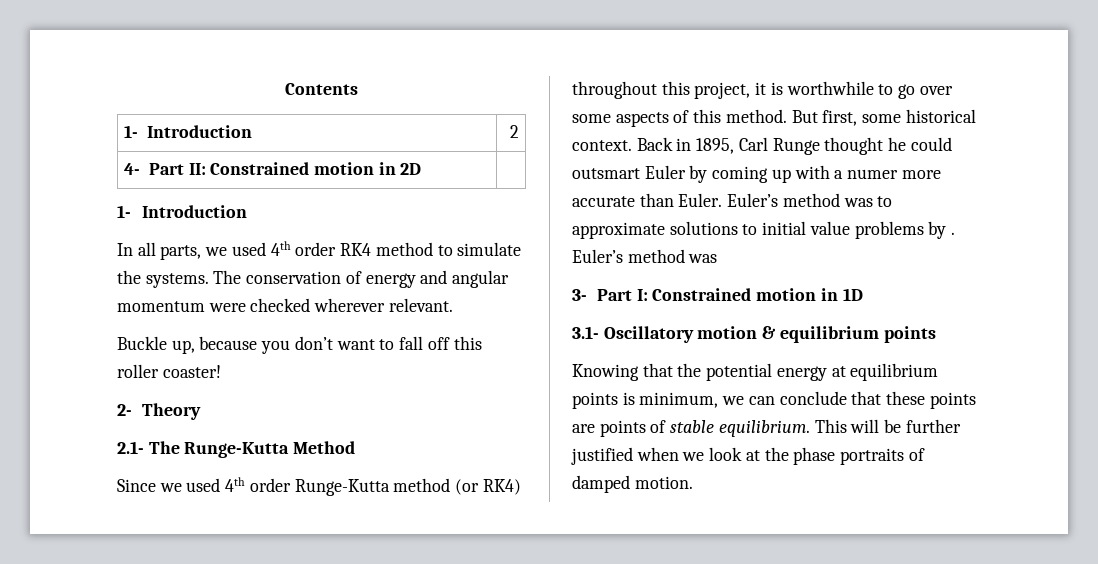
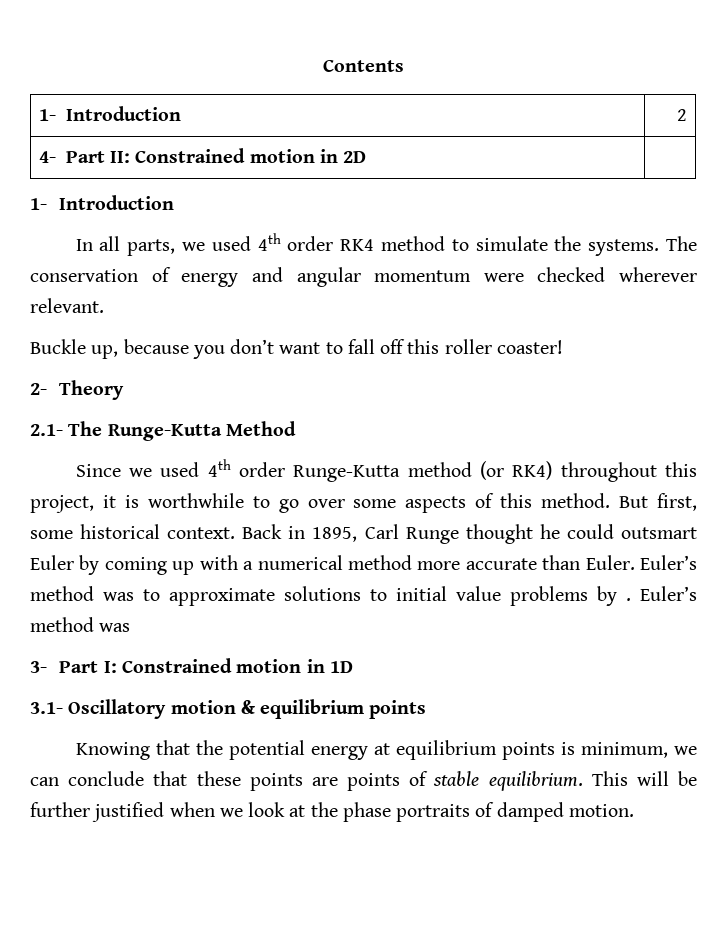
- Back in 1895, Carl Runge thought he could outsmart Euler by coming up with a numer more accurate than Euler.
+ Back in 1895, Carl Runge thought he could outsmart Euler by coming up with a numerical method more accurate than Euler.

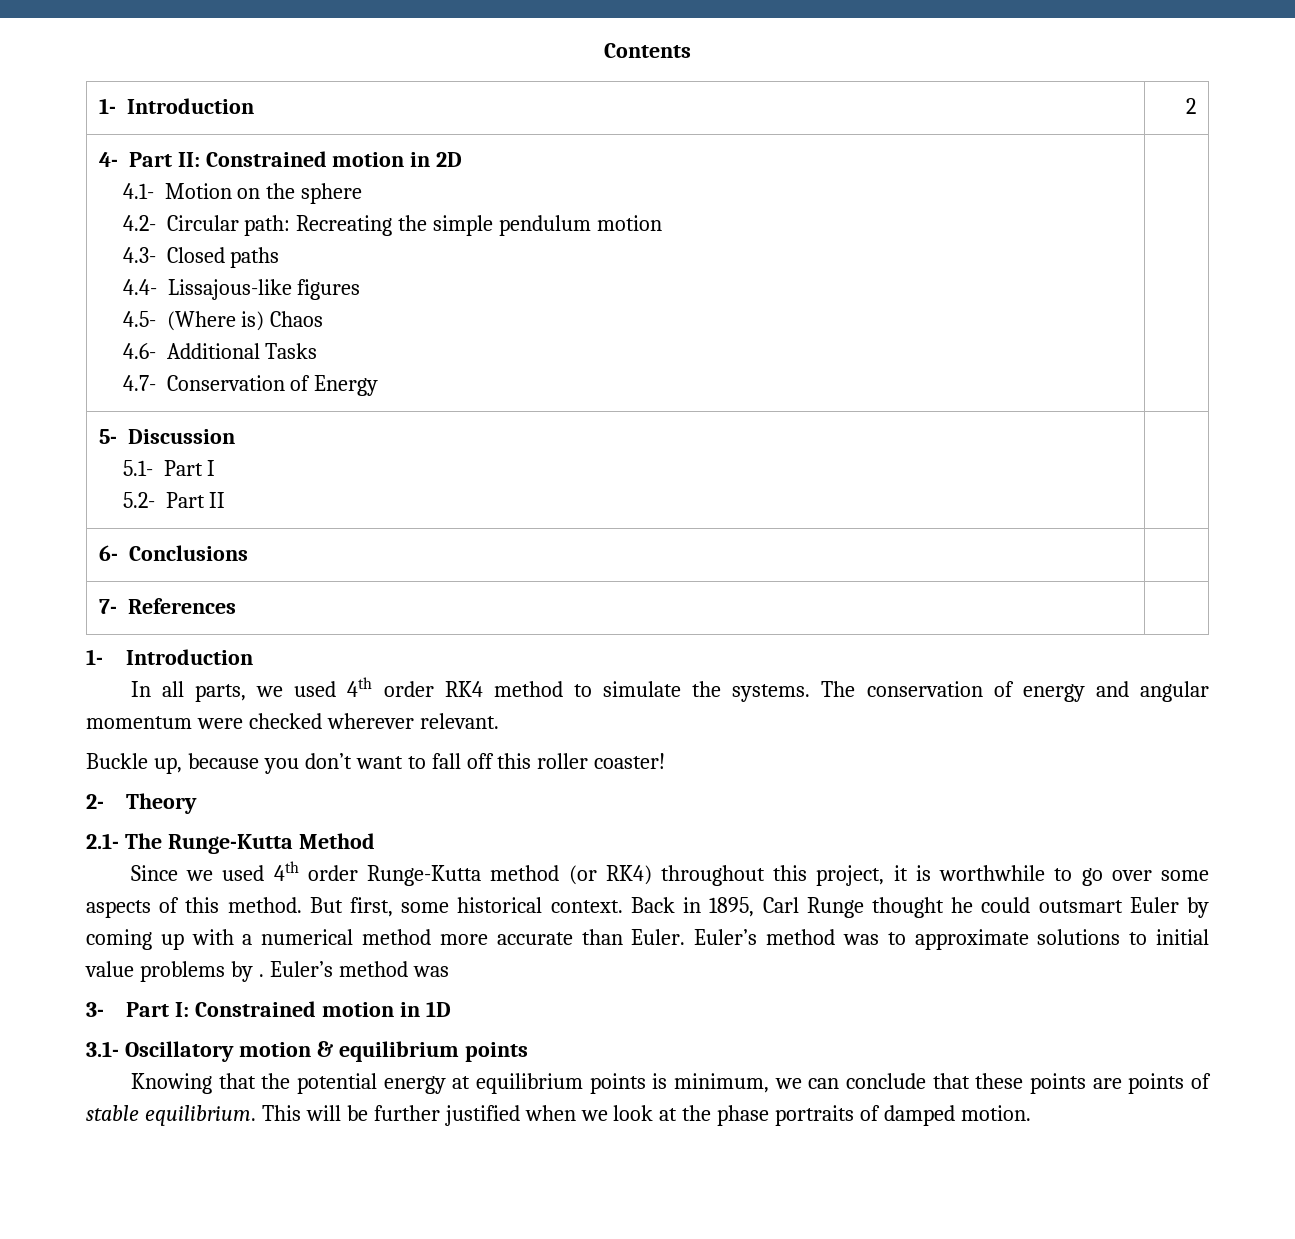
- 4- Part II: Constrained motion in 2D |
+ 4- Part II: Constrained motion in 2D
+ 4.1- Motion on the sphere
+ 4.2- Circular path: Recreating the simple pendulum motion
+ 4.3- Closed paths
+ 4.4- Lissajous-like figures
+ 4.5- (Where is) Chaos
+ 4.6- Additional Tasks
+ 4.7- Conservation of Energy |
+ 5- Discussion
+ 5.1- Part I
+ 5.2- Part II |
+ 6- Conclusions |
+ 7- References |

